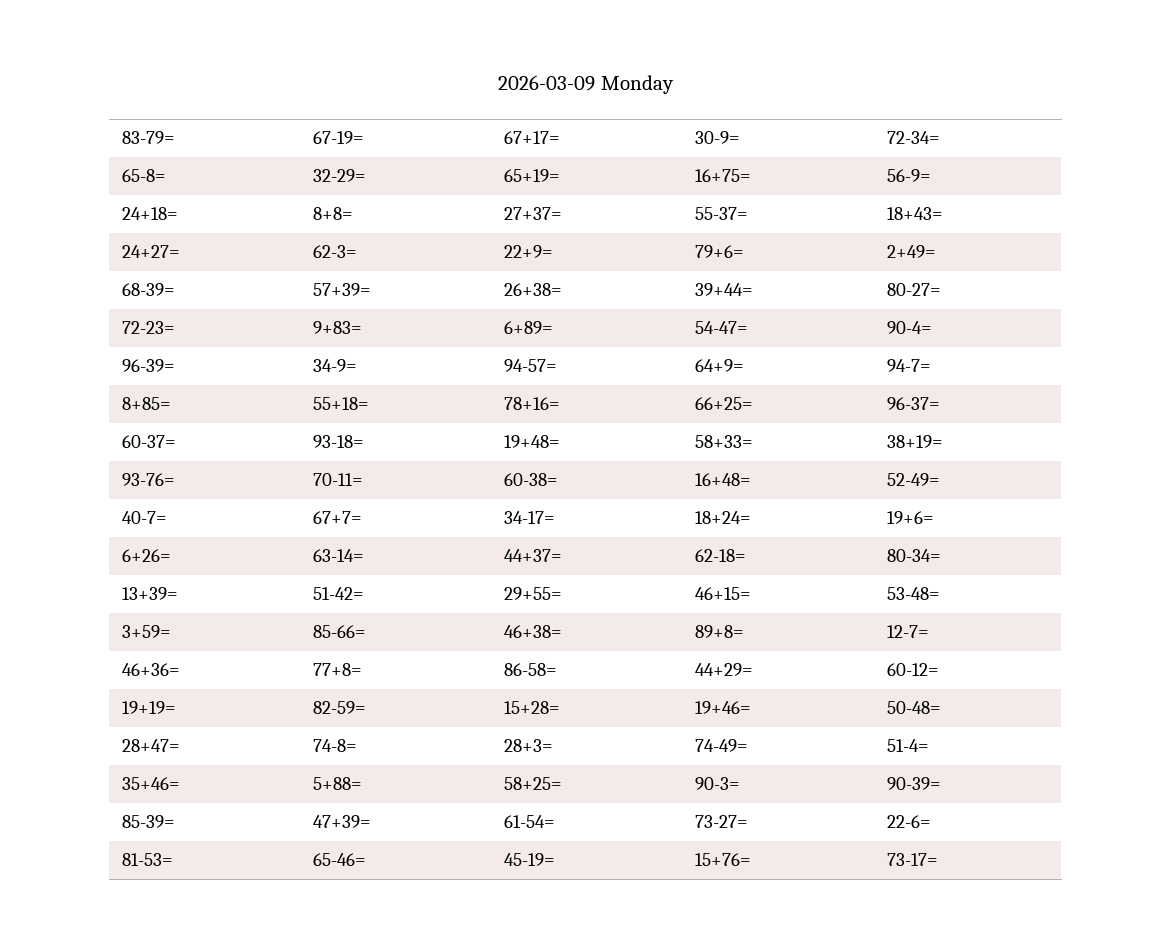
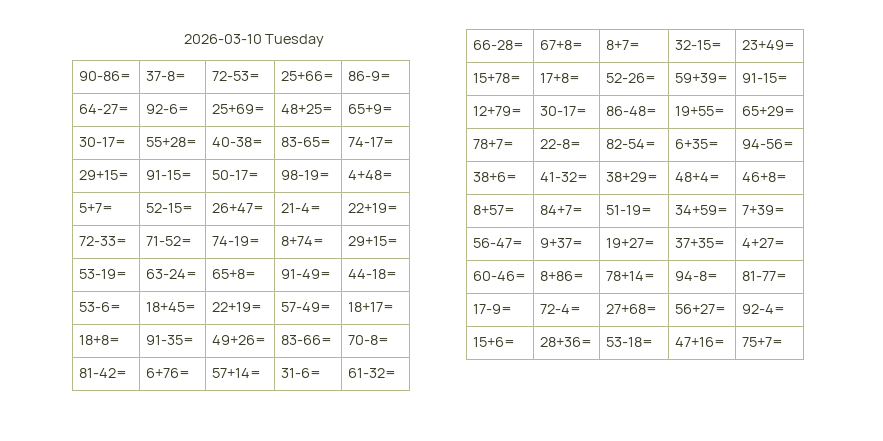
- 2026-03-09 Monday
- 83-79= | 67-19= | 67+17= | 30-9= | 72-34=
- 65-8= | 32-29= | 65+19= | 16+75= | 56-9=
- 24+18= | 8+8= | 27+37= | 55-37= | 18+43=
- 24+27= | 62-3= | 22+9= | 79+6= | 2+49=
- 68-39= | 57+39= | 26+38= | 39+44= | 80-27=
- 72-23= | 9+83= | 6+89= | 54-47= | 90-4=
- 96-39= | 34-9= | 94-57= | 64+9= | 94-7=
- 8+85= | 55+18= | 78+16= | 66+25= | 96-37=
- 60-37= | 93-18= | 19+48= | 58+33= | 38+19=
- 93-76= | 70-11= | 60-38= | 16+48= | 52-49=
- 40-7= | 67+7= | 34-17= | 18+24= | 19+6=
- 6+26= | 63-14= | 44+37= | 62-18= | 80-34=
- 13+39= | 51-42= | 29+55= | 46+15= | 53-48=
- 3+59= | 85-66= | 46+38= | 89+8= | 12-7=
- 46+36= | 77+8= | 86-58= | 44+29= | 60-12=
- 19+19= | 82-59= | 15+28= | 19+46= | 50-48=
- 28+47= | 74-8= | 28+3= | 74-49= | 51-4=
- 35+46= | 5+88= | 58+25= | 90-3= | 90-39=
- 85-39= | 47+39= | 61-54= | 73-27= | 22-6=
- 81-53= | 65-46= | 45-19= | 15+76= | 73-17=
+ 2026-03-10 Tuesday
+ 90-86= | 37-8= | 72-53= | 25+66= | 86-9=
+ 64-27= | 92-6= | 25+69= | 48+25= | 65+9=
+ 30-17= | 55+28= | 40-38= | 83-65= | 74-17=
+ 29+15= | 91-15= | 50-17= | 98-19= | 4+48=
+ 5+7= | 52-15= | 26+47= | 21-4= | 22+19=
+ 72-33= | 71-52= | 74-19= | 8+74= | 29+15=
+ 53-19= | 63-24= | 65+8= | 91-49= | 44-18=
+ 53-6= | 18+45= | 22+19= | 57-49= | 18+17=
+ 18+8= | 91-35= | 49+26= | 83-66= | 70-8=
+ 81-42= | 6+76= | 57+14= | 31-6= | 61-32=
+ 66-28= | 67+8= | 8+7= | 32-15= | 23+49=
+ 15+78= | 17+8= | 52-26= | 59+39= | 91-15=
+ 12+79= | 30-17= | 86-48= | 19+55= | 65+29=
+ 78+7= | 22-8= | 82-54= | 6+35= | 94-56=
+ 38+6= | 41-32= | 38+29= | 48+4= | 46+8=
+ 8+57= | 84+7= | 51-19= | 34+59= | 7+39=
+ 56-47= | 9+37= | 19+27= | 37+35= | 4+27=
+ 60-46= | 8+86= | 78+14= | 94-8= | 81-77=
+ 17-9= | 72-4= | 27+68= | 56+27= | 92-4=
+ 15+6= | 28+36= | 53-18= | 47+16= | 75+7=

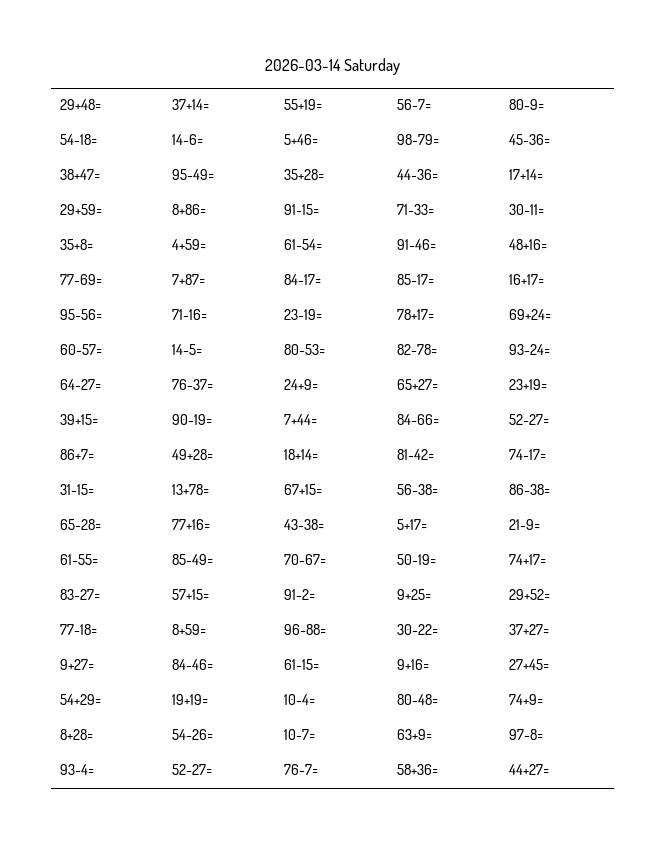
- 2026-03-10 Tuesday
- 90-86= | 37-8= | 72-53= | 25+66= | 86-9=
- 64-27= | 92-6= | 25+69= | 48+25= | 65+9=
- 30-17= | 55+28= | 40-38= | 83-65= | 74-17=
- 29+15= | 91-15= | 50-17= | 98-19= | 4+48=
- 5+7= | 52-15= | 26+47= | 21-4= | 22+19=
- 72-33= | 71-52= | 74-19= | 8+74= | 29+15=
- 53-19= | 63-24= | 65+8= | 91-49= | 44-18=
- 53-6= | 18+45= | 22+19= | 57-49= | 18+17=
- 18+8= | 91-35= | 49+26= | 83-66= | 70-8=
- 81-42= | 6+76= | 57+14= | 31-6= | 61-32=
- 66-28= | 67+8= | 8+7= | 32-15= | 23+49=
- 15+78= | 17+8= | 52-26= | 59+39= | 91-15=
- 12+79= | 30-17= | 86-48= | 19+55= | 65+29=
- 78+7= | 22-8= | 82-54= | 6+35= | 94-56=
- 38+6= | 41-32= | 38+29= | 48+4= | 46+8=
- 8+57= | 84+7= | 51-19= | 34+59= | 7+39=
- 56-47= | 9+37= | 19+27= | 37+35= | 4+27=
- 60-46= | 8+86= | 78+14= | 94-8= | 81-77=
- 17-9= | 72-4= | 27+68= | 56+27= | 92-4=
- 15+6= | 28+36= | 53-18= | 47+16= | 75+7=
+ 2026-03-14 Saturday
+ 29+48= | 37+14= | 55+19= | 56-7= | 80-9=
+ 54-18= | 14-6= | 5+46= | 98-79= | 45-36=
+ 38+47= | 95-49= | 35+28= | 44-36= | 17+14=
+ 29+59= | 8+86= | 91-15= | 71-33= | 30-11=
+ 35+8= | 4+59= | 61-54= | 91-46= | 48+16=
+ 77-69= | 7+87= | 84-17= | 85-17= | 16+17=
+ 95-56= | 71-16= | 23-19= | 78+17= | 69+24=
+ 60-57= | 14-5= | 80-53= | 82-78= | 93-24=
+ 64-27= | 76-37= | 24+9= | 65+27= | 23+19=
+ 39+15= | 90-19= | 7+44= | 84-66= | 52-27=
+ 86+7= | 49+28= | 18+14= | 81-42= | 74-17=
+ 31-15= | 13+78= | 67+15= | 56-38= | 86-38=
+ 65-28= | 77+16= | 43-38= | 5+17= | 21-9=
+ 61-55= | 85-49= | 70-67= | 50-19= | 74+17=
+ 83-27= | 57+15= | 91-2= | 9+25= | 29+52=
+ 77-18= | 8+59= | 96-88= | 30-22= | 37+27=
+ 9+27= | 84-46= | 61-15= | 9+16= | 27+45=
+ 54+29= | 19+19= | 10-4= | 80-48= | 74+9=
+ 8+28= | 54-26= | 10-7= | 63+9= | 97-8=
+ 93-4= | 52-27= | 76-7= | 58+36= | 44+27=

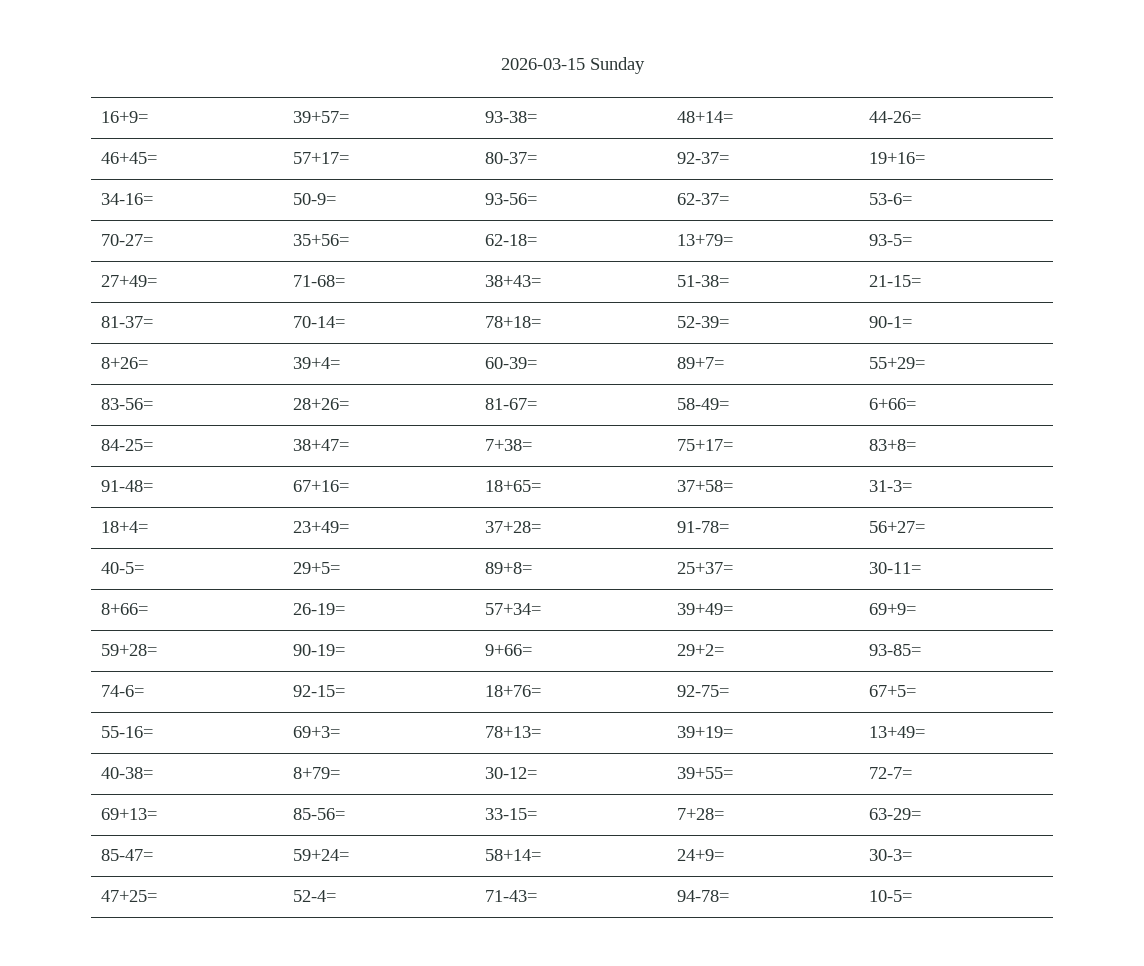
- 2026-03-14 Saturday
- 29+48= | 37+14= | 55+19= | 56-7= | 80-9=
- 54-18= | 14-6= | 5+46= | 98-79= | 45-36=
- 38+47= | 95-49= | 35+28= | 44-36= | 17+14=
- 29+59= | 8+86= | 91-15= | 71-33= | 30-11=
- 35+8= | 4+59= | 61-54= | 91-46= | 48+16=
- 77-69= | 7+87= | 84-17= | 85-17= | 16+17=
- 95-56= | 71-16= | 23-19= | 78+17= | 69+24=
- 60-57= | 14-5= | 80-53= | 82-78= | 93-24=
- 64-27= | 76-37= | 24+9= | 65+27= | 23+19=
- 39+15= | 90-19= | 7+44= | 84-66= | 52-27=
- 86+7= | 49+28= | 18+14= | 81-42= | 74-17=
- 31-15= | 13+78= | 67+15= | 56-38= | 86-38=
- 65-28= | 77+16= | 43-38= | 5+17= | 21-9=
- 61-55= | 85-49= | 70-67= | 50-19= | 74+17=
- 83-27= | 57+15= | 91-2= | 9+25= | 29+52=
- 77-18= | 8+59= | 96-88= | 30-22= | 37+27=
- 9+27= | 84-46= | 61-15= | 9+16= | 27+45=
- 54+29= | 19+19= | 10-4= | 80-48= | 74+9=
- 8+28= | 54-26= | 10-7= | 63+9= | 97-8=
- 93-4= | 52-27= | 76-7= | 58+36= | 44+27=
+ 2026-03-15 Sunday
+ 16+9= | 39+57= | 93-38= | 48+14= | 44-26=
+ 46+45= | 57+17= | 80-37= | 92-37= | 19+16=
+ 34-16= | 50-9= | 93-56= | 62-37= | 53-6=
+ 70-27= | 35+56= | 62-18= | 13+79= | 93-5=
+ 27+49= | 71-68= | 38+43= | 51-38= | 21-15=
+ 81-37= | 70-14= | 78+18= | 52-39= | 90-1=
+ 8+26= | 39+4= | 60-39= | 89+7= | 55+29=
+ 83-56= | 28+26= | 81-67= | 58-49= | 6+66=
+ 84-25= | 38+47= | 7+38= | 75+17= | 83+8=
+ 91-48= | 67+16= | 18+65= | 37+58= | 31-3=
+ 18+4= | 23+49= | 37+28= | 91-78= | 56+27=
+ 40-5= | 29+5= | 89+8= | 25+37= | 30-11=
+ 8+66= | 26-19= | 57+34= | 39+49= | 69+9=
+ 59+28= | 90-19= | 9+66= | 29+2= | 93-85=
+ 74-6= | 92-15= | 18+76= | 92-75= | 67+5=
+ 55-16= | 69+3= | 78+13= | 39+19= | 13+49=
+ 40-38= | 8+79= | 30-12= | 39+55= | 72-7=
+ 69+13= | 85-56= | 33-15= | 7+28= | 63-29=
+ 85-47= | 59+24= | 58+14= | 24+9= | 30-3=
+ 47+25= | 52-4= | 71-43= | 94-78= | 10-5=

